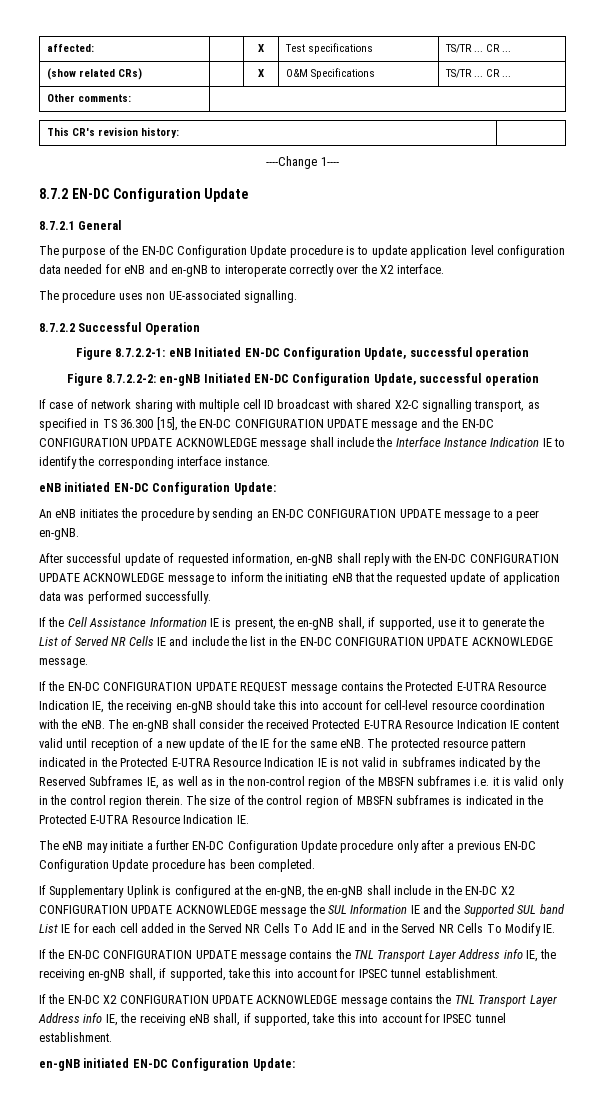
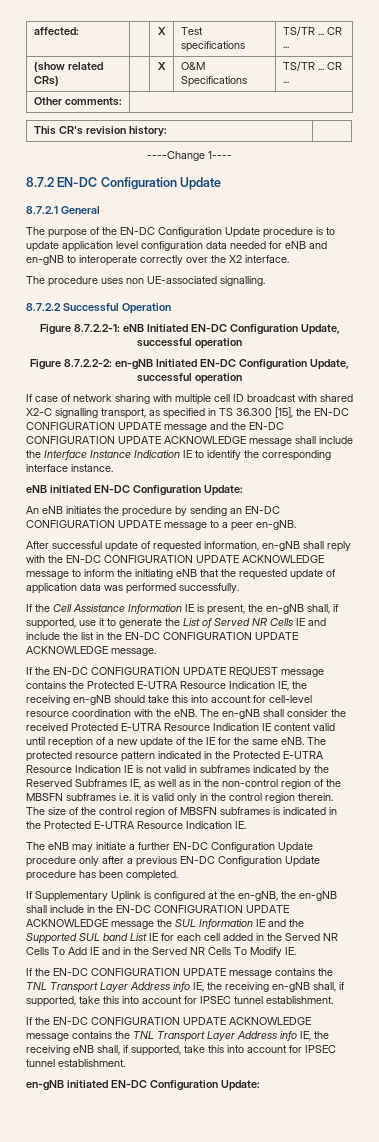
- If Supplementary Uplink is configured at the en-gNB, the en-gNB shall include in the EN-DC X2 CONFIGURATION UPDATE ACKNOWLEDGE message the SUL Information IE and the Supported SUL band List IE for each cell added in the Served NR Cells To Add IE and in the Served NR Cells To Modify IE.
+ If Supplementary Uplink is configured at the en-gNB, the en-gNB shall include in the EN-DC CONFIGURATION UPDATE ACKNOWLEDGE message the SUL Information IE and the Supported SUL band List IE for each cell added in the Served NR Cells To Add IE and in the Served NR Cells To Modify IE.
- If the EN-DC X2 CONFIGURATION UPDATE ACKNOWLEDGE message contains the TNL Transport Layer Address info IE, the receiving eNB shall, if supported, take this into account for IPSEC tunnel establishment.
+ If the EN-DC CONFIGURATION UPDATE ACKNOWLEDGE message contains the TNL Transport Layer Address info IE, the receiving eNB shall, if supported, take this into account for IPSEC tunnel establishment.

